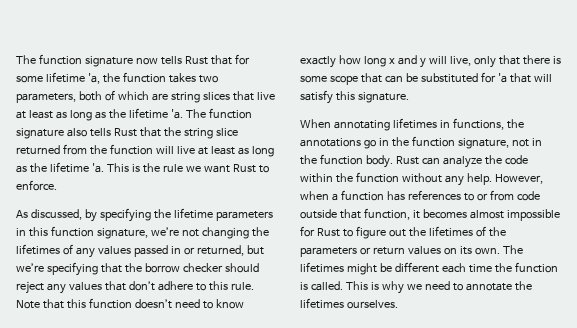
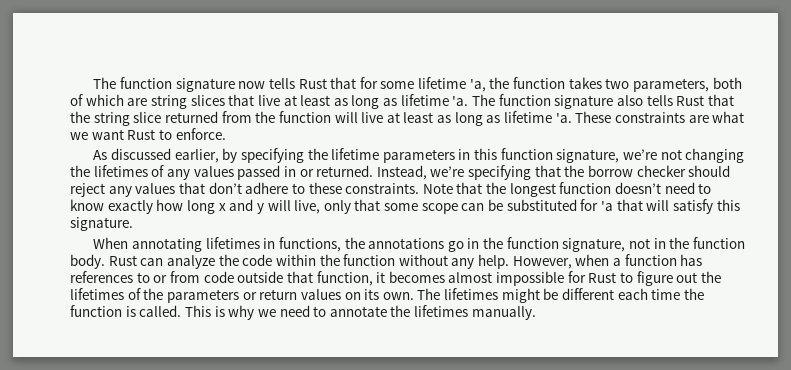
- The function signature now tells Rust that for some lifetime 'a, the function takes two parameters, both of which are string slices that live at least as long as the lifetime 'a.
+ The function signature now tells Rust that for some lifetime 'a, the function takes two parameters, both of which are string slices that live at least as long as lifetime 'a.
- The function signature also tells Rust that the string slice returned from the function will live at least as long as the lifetime 'a. This is the rule we want Rust to enforce.
+ The function signature also tells Rust that the string slice returned from the function will live at least as long as lifetime 'a. These constraints are what we want Rust to enforce.
- As discussed, by specifying the lifetime parameters in this function signature, we’re not changing the lifetimes of any values passed in or returned, but we’re specifying that the borrow checker should reject any values that don’t adhere to this rule. Note that this function doesn’t need to know exactly how long x and y will live, only that there is some scope that can be substituted for 'a that will satisfy this signature.
+ As discussed earlier, by specifying the lifetime parameters in this function signature, we’re not changing the lifetimes of any values passed in or returned. Instead, we’re specifying that the borrow checker should reject any values that don’t adhere to these constraints. Note that the longest function doesn’t need to know exactly how long x and y will live, only that some scope can be substituted for 'a that will satisfy this signature.
- This is why we need to annotate the lifetimes ourselves.
+ This is why we need to annotate the lifetimes manually.

